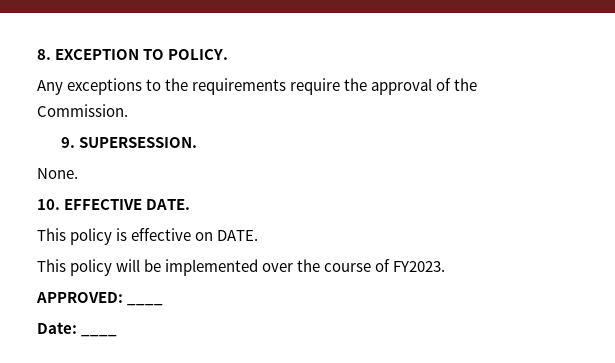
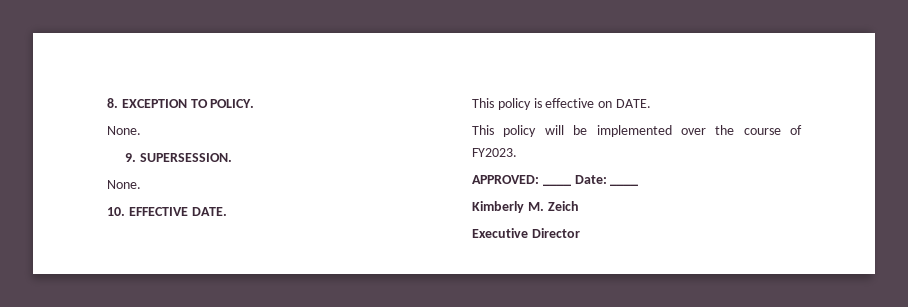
  8. EXCEPTION TO POLICY.
- Any exceptions to the requirements require the approval of the Commission.
+ None.
- APPROVED: ____
- Date: ____
+ APPROVED: ____ Date: ____
+ Kimberly M. Zeich
+ Executive Director

